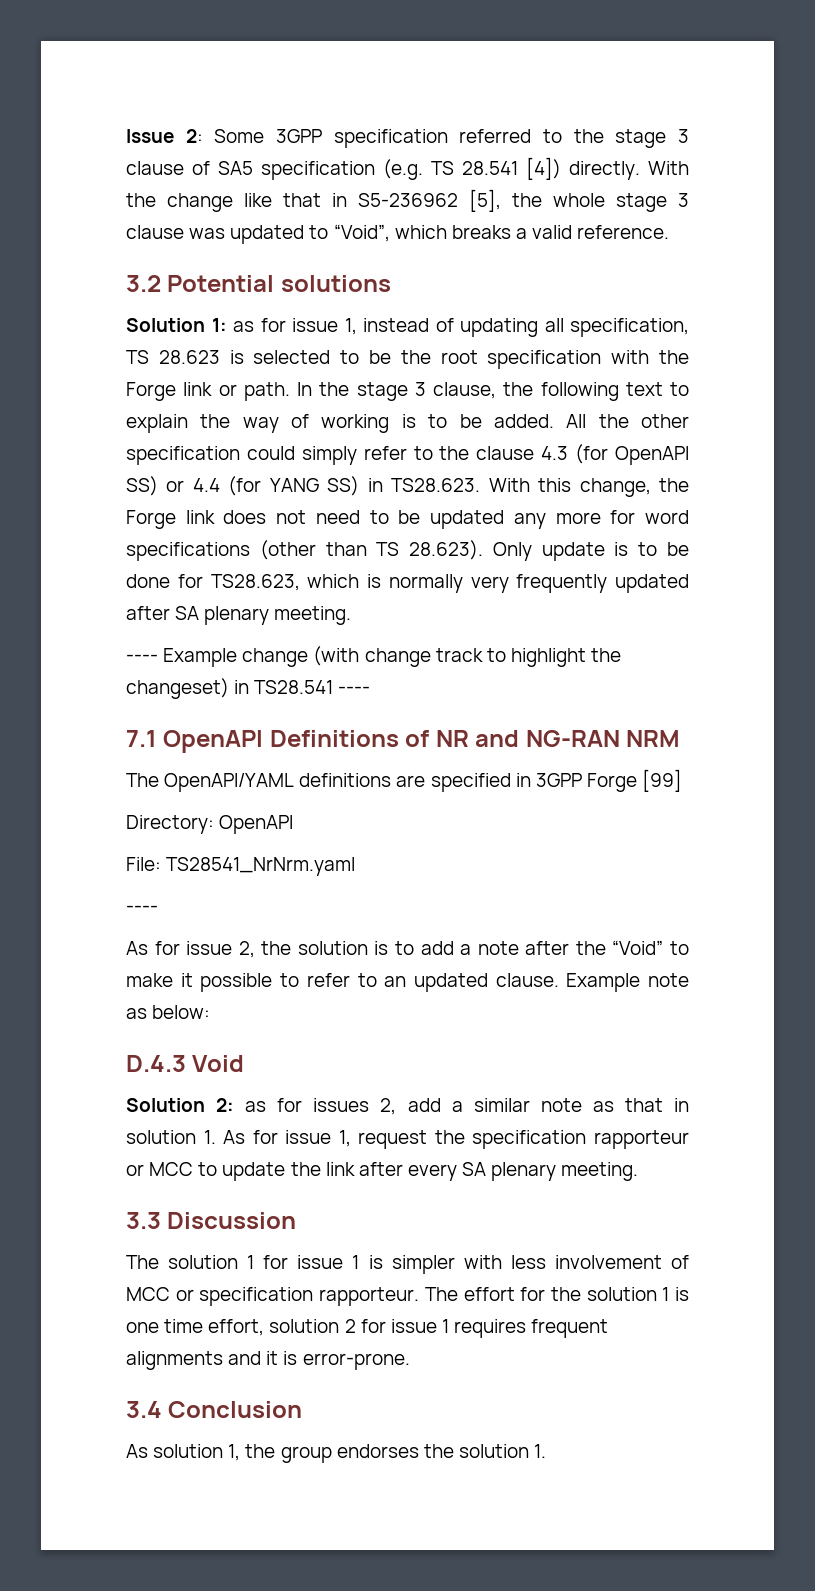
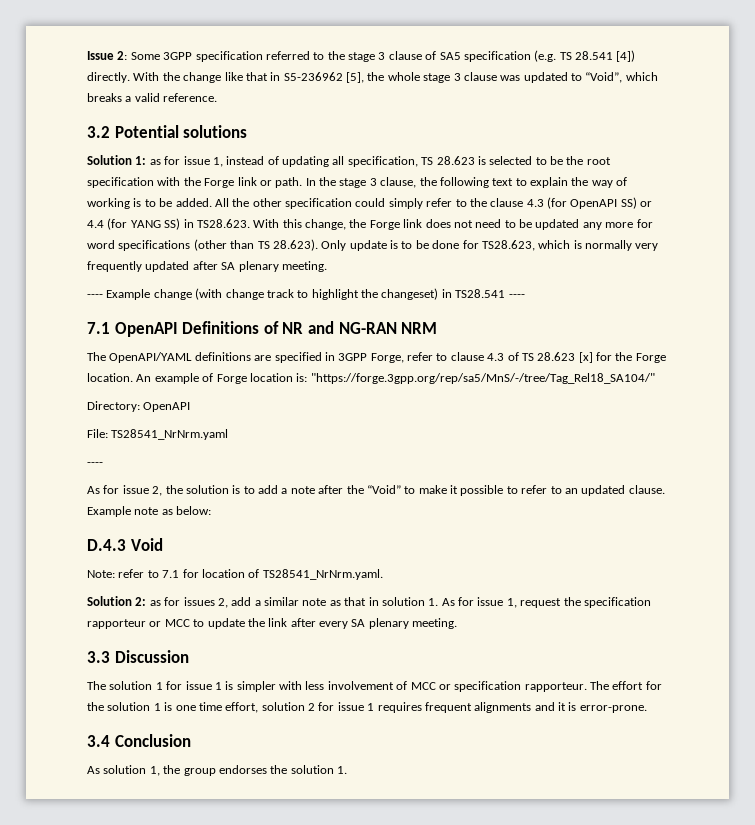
- The OpenAPI/YAML definitions are specified in 3GPP Forge [99]
+ The OpenAPI/YAML definitions are specified in 3GPP Forge, refer to clause 4.3 of TS 28.623 [x] for the Forge location. An example of Forge location is: "https://forge.3gpp.org/rep/sa5/MnS/-/tree/Tag_Rel18_SA104/"
+ Note: refer to 7.1 for location of TS28541_NrNrm.yaml.

